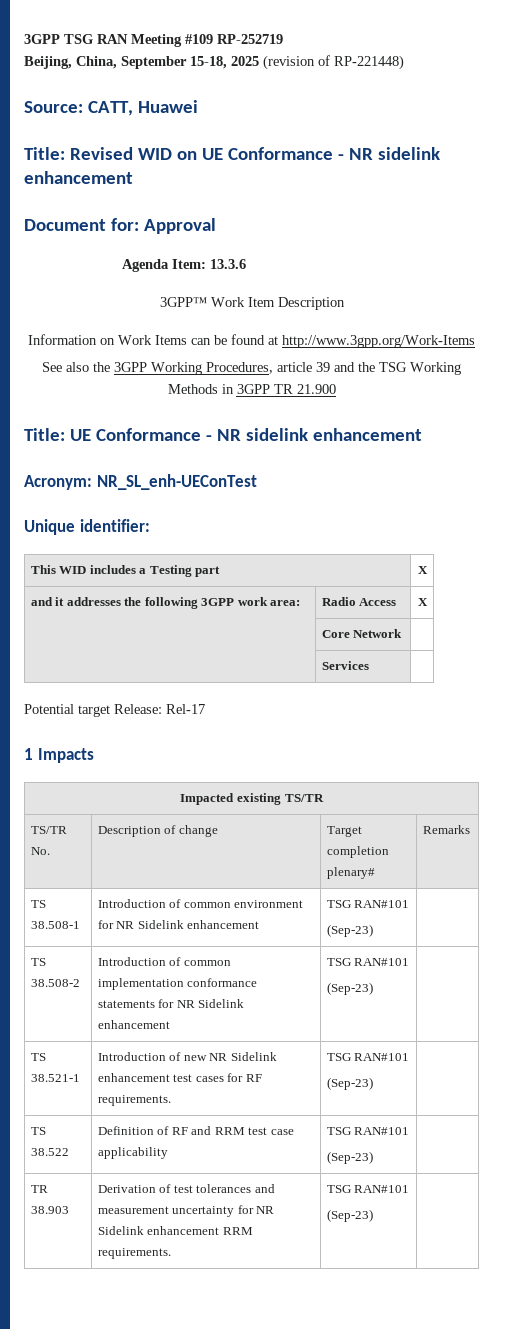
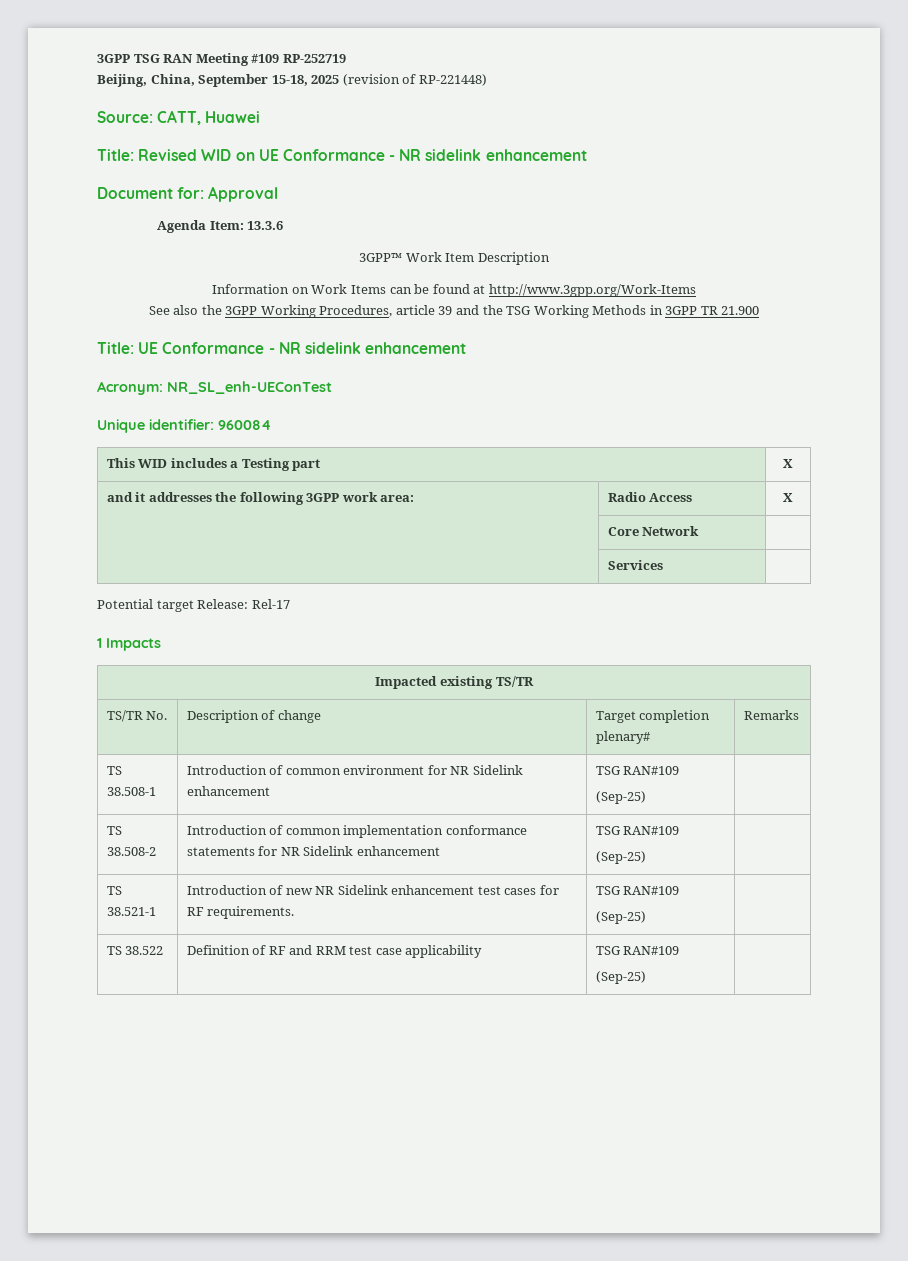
- Unique identifier:
+ Unique identifier: 960084
- TS 38.508-1 | Introduction of common environment for NR Sidelink enhancement | TSG RAN#101
- (Sep-23) |
+ TS 38.508-1 | Introduction of common environment for NR Sidelink enhancement | TSG RAN#109
+ (Sep-25) |
- TS 38.508-2 | Introduction of common implementation conformance statements for NR Sidelink enhancement | TSG RAN#101
- (Sep-23) |
+ TS 38.508-2 | Introduction of common implementation conformance statements for NR Sidelink enhancement | TSG RAN#109
+ (Sep-25) |
- TS 38.521-1 | Introduction of new NR Sidelink enhancement test cases for RF requirements. | TSG RAN#101
- (Sep-23) |
+ TS 38.521-1 | Introduction of new NR Sidelink enhancement test cases for RF requirements. | TSG RAN#109
+ (Sep-25) |
- TS 38.522 | Definition of RF and RRM test case applicability | TSG RAN#101
- (Sep-23) |
- TR 38.903 | Derivation of test tolerances and measurement uncertainty for NR Sidelink enhancement RRM requirements. | TSG RAN#101
- (Sep-23) |
+ TS 38.522 | Definition of RF and RRM test case applicability | TSG RAN#109
+ (Sep-25) |

